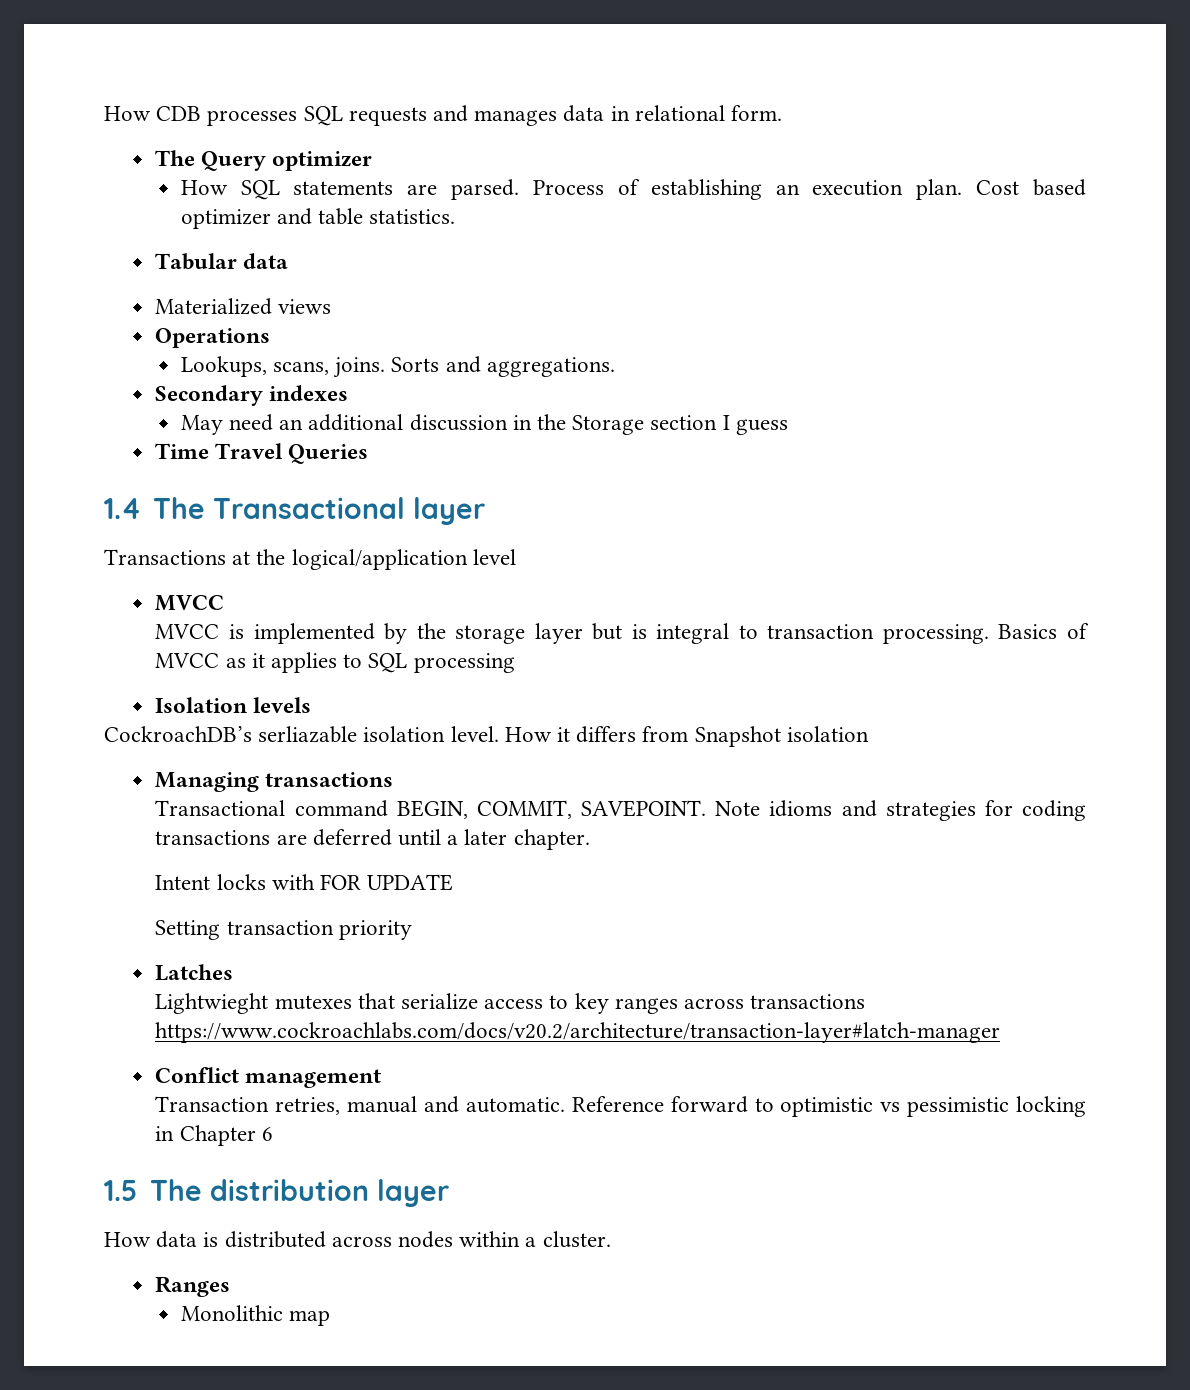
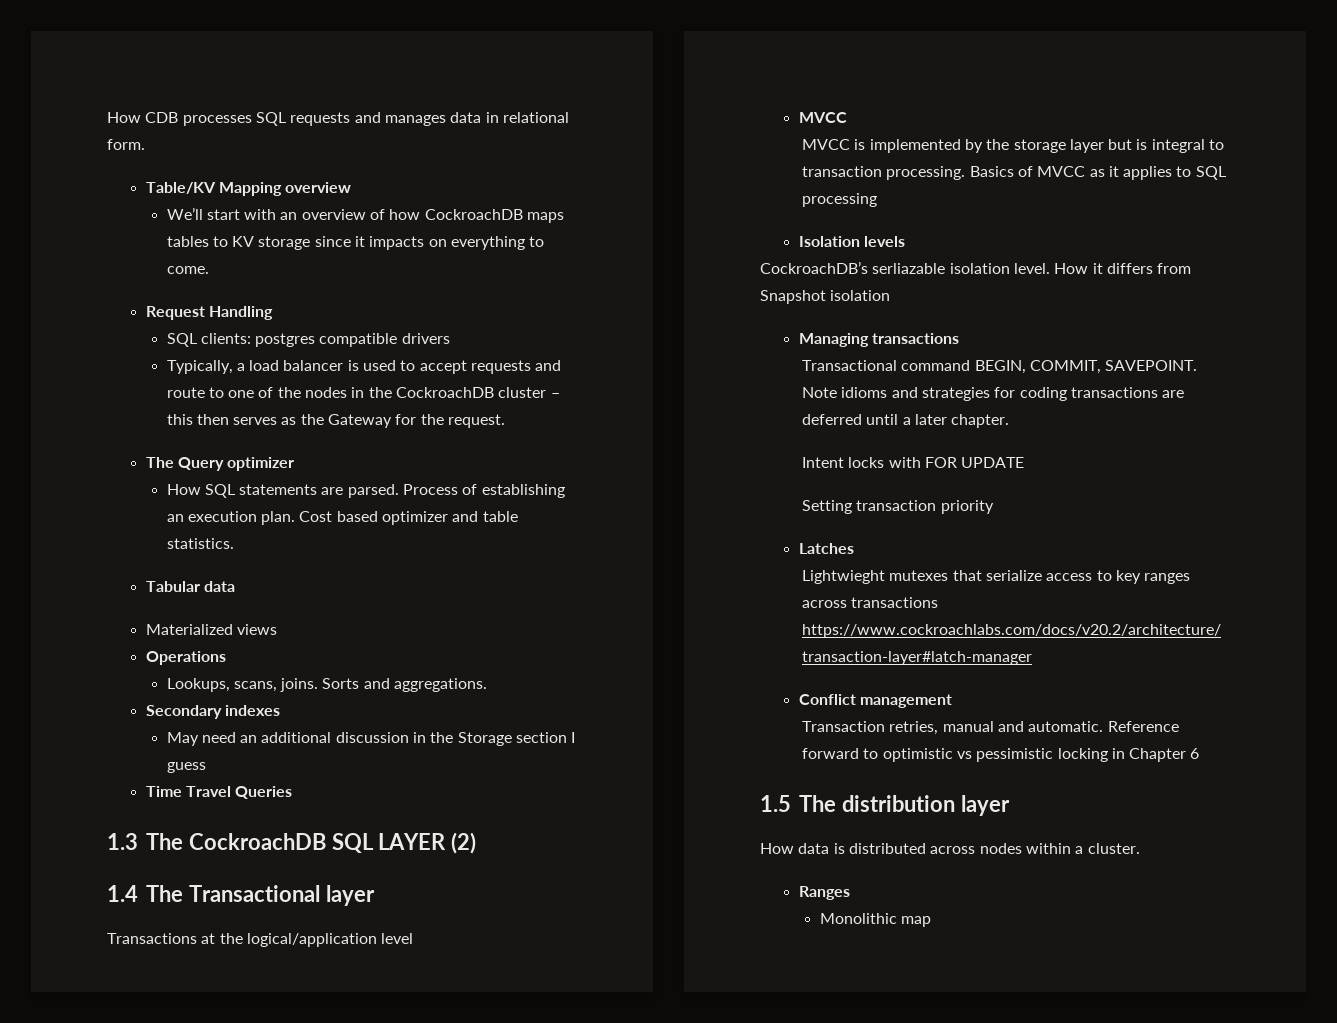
+ Table/KV Mapping overview
+ We’ll start with an overview of how CockroachDB maps tables to KV storage since it impacts on everything to come.
+ Request Handling
+ SQL clients: postgres compatible drivers
+ Typically, a load balancer is used to accept requests and route to one of the nodes in the CockroachDB cluster – this then serves as the Gateway for the request.
+ 1.3 The CockroachDB SQL LAYER (2)

